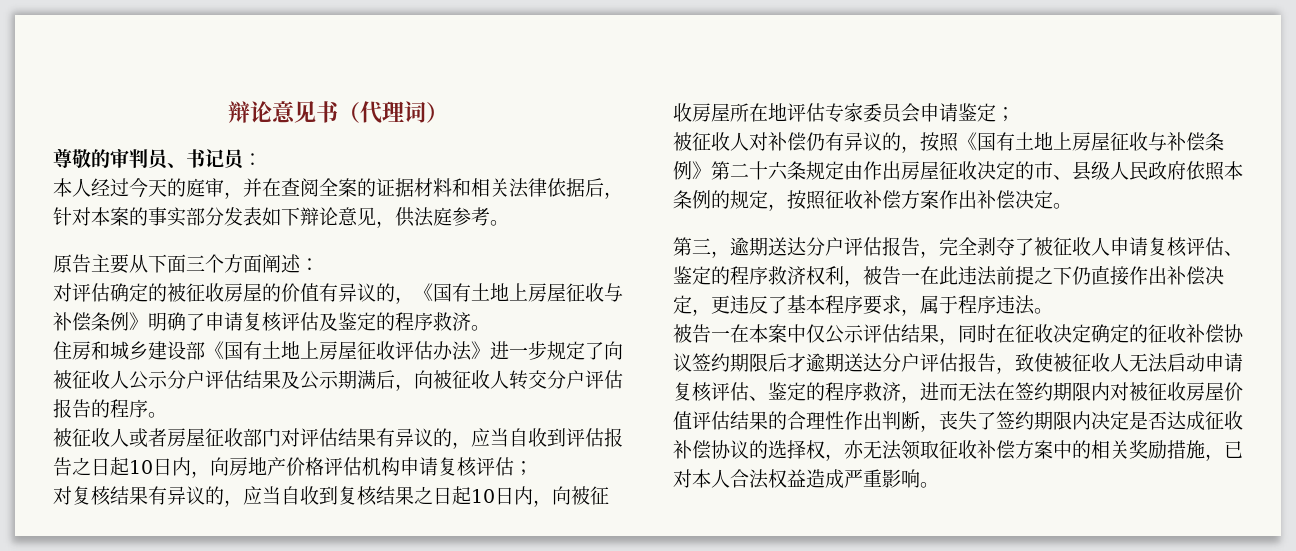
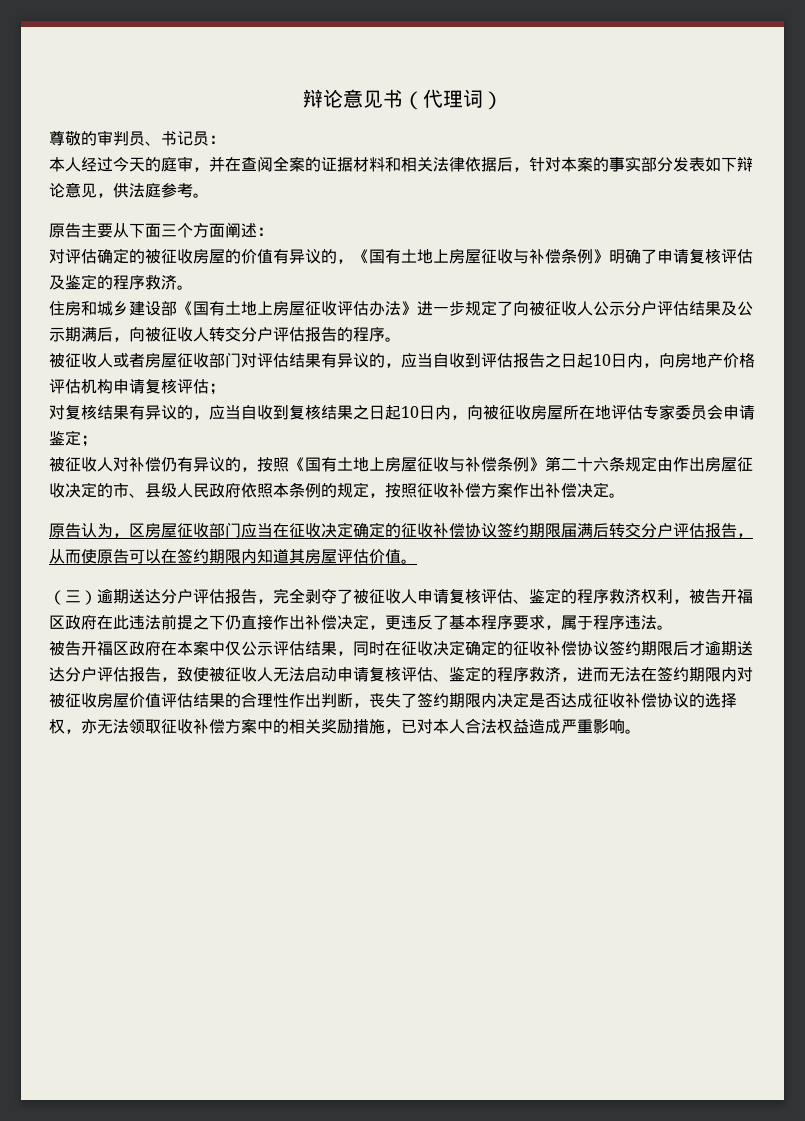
- 第三，逾期送达分户评估报告，完全剥夺了被征收人申请复核评估、鉴定的程序救济权利，被告一在此违法前提之下仍直接作出补偿决定，更违反了基本程序要求，属于程序违法。
+ 原告认为，区房屋征收部门应当在征收决定确定的征收补偿协议签约期限届满后转交分户评估报告，从而使原告可以在签约期限内知道其房屋评估价值。
+ （三）逾期送达分户评估报告，完全剥夺了被征收人申请复核评估、鉴定的程序救济权利，被告开福区政府在此违法前提之下仍直接作出补偿决定，更违反了基本程序要求，属于程序违法。
- 被告一在本案中仅公示评估结果，同时在征收决定确定的征收补偿协议签约期限后才逾期送达分户评估报告，致使被征收人无法启动申请复核评估、鉴定的程序救济，进而无法在签约期限内对被征收房屋价值评估结果的合理性作出判断，丧失了签约期限内决定是否达成征收补偿协议的选择权，亦无法领取征收补偿方案中的相关奖励措施，已对本人合法权益造成严重影响。
+ 被告开福区政府在本案中仅公示评估结果，同时在征收决定确定的征收补偿协议签约期限后才逾期送达分户评估报告，致使被征收人无法启动申请复核评估、鉴定的程序救济，进而无法在签约期限内对被征收房屋价值评估结果的合理性作出判断，丧失了签约期限内决定是否达成征收补偿协议的选择权，亦无法领取征收补偿方案中的相关奖励措施，已对本人合法权益造成严重影响。

